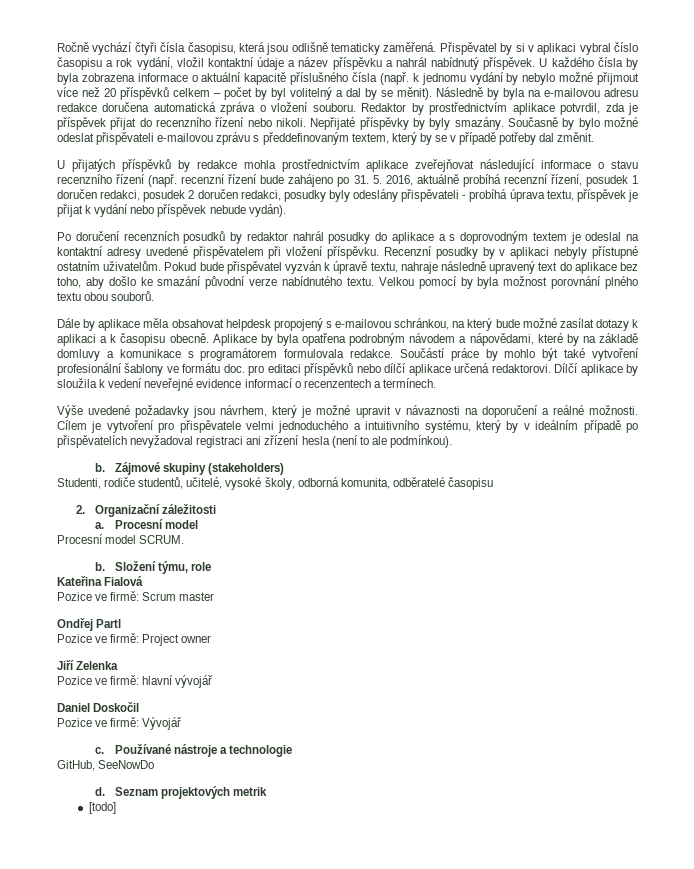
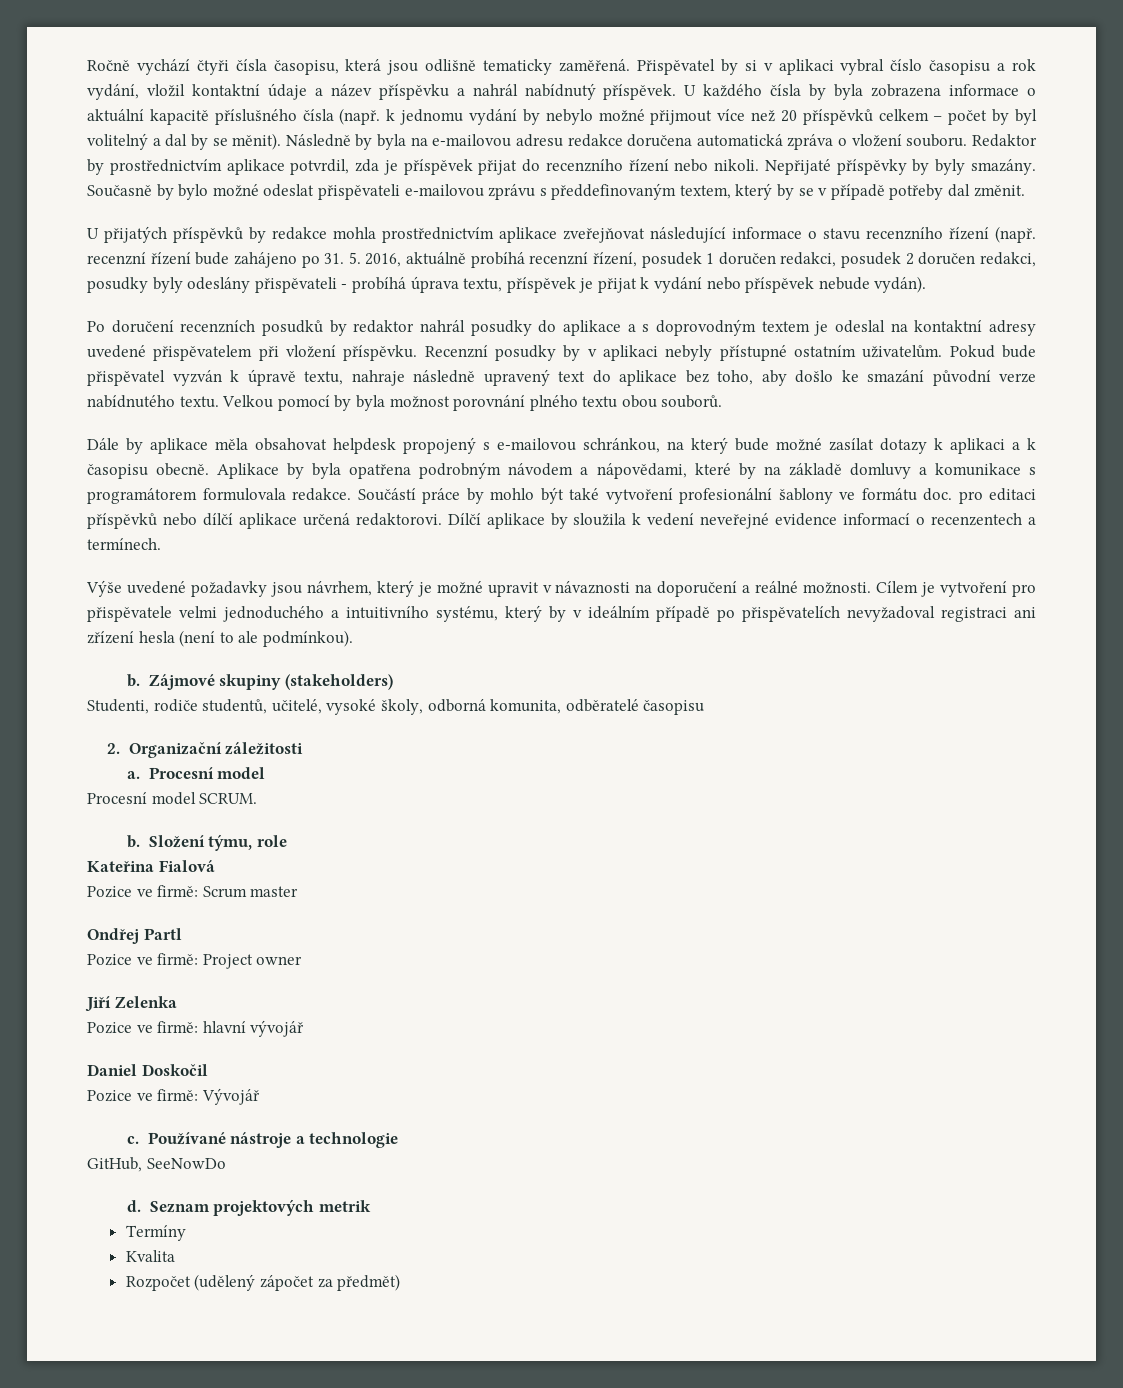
- [todo]
+ Termíny
+ Kvalita
+ Rozpočet (udělený zápočet za předmět)

